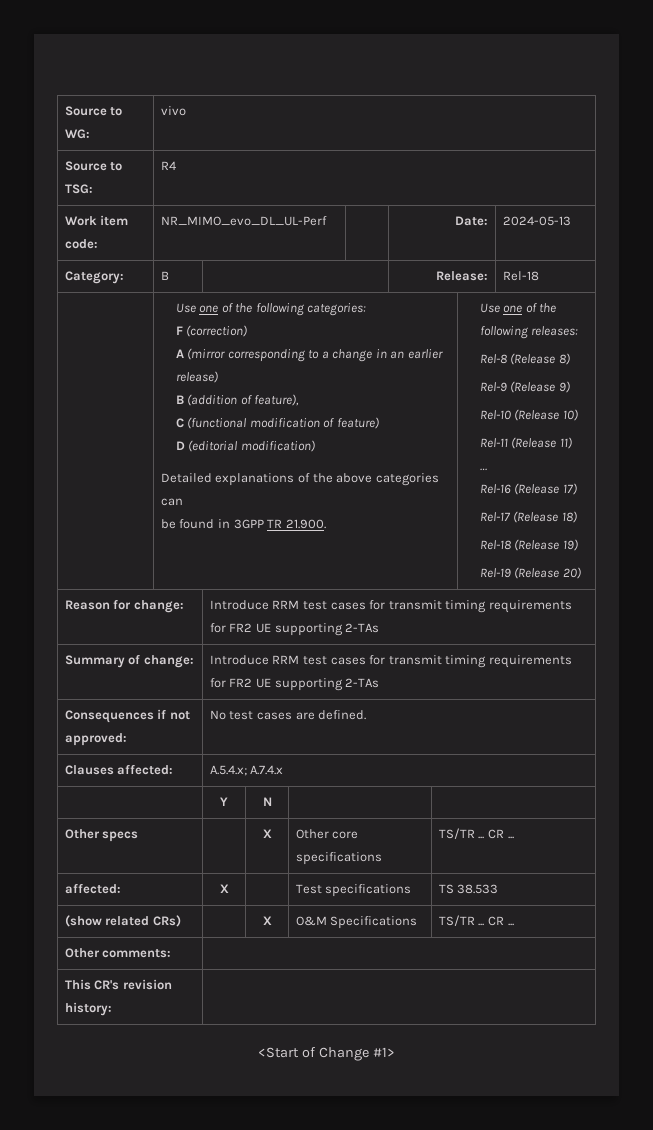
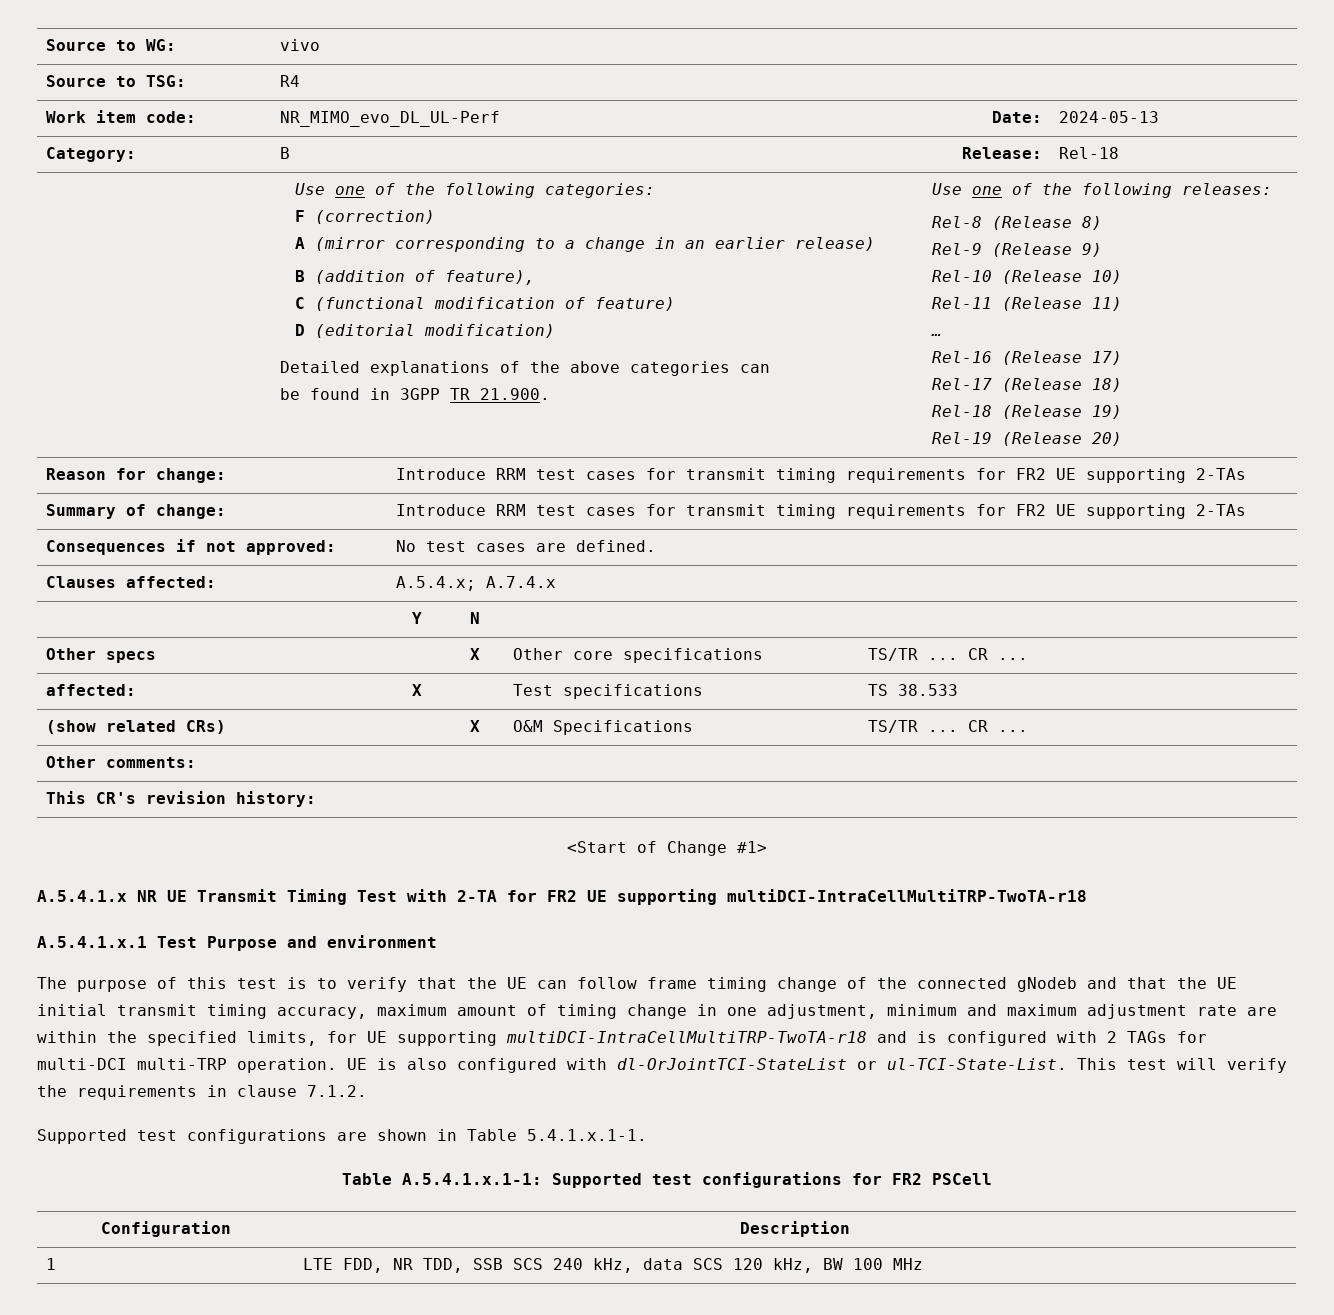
+ A.5.4.1.x NR UE Transmit Timing Test with 2-TA for FR2 UE supporting multiDCI-IntraCellMultiTRP-TwoTA-r18
+ A.5.4.1.x.1 Test Purpose and environment
+ The purpose of this test is to verify that the UE can follow frame timing change of the connected gNodeb and that the UE initial transmit timing accuracy, maximum amount of timing change in one adjustment, minimum and maximum adjustment rate are within the specified limits, for UE supporting multiDCI-IntraCellMultiTRP-TwoTA-r18 and is configured with 2 TAGs for multi-DCI multi-TRP operation. UE is also configured with dl-OrJointTCI-StateList or ul-TCI-State-List. This test will verify the requirements in clause 7.1.2.
+ Supported test configurations are shown in Table 5.4.1.x.1-1.
+ Table A.5.4.1.x.1-1: Supported test configurations for FR2 PSCell
+ Configuration | Description
+ 1 | LTE FDD, NR TDD, SSB SCS 240 kHz, data SCS 120 kHz, BW 100 MHz

